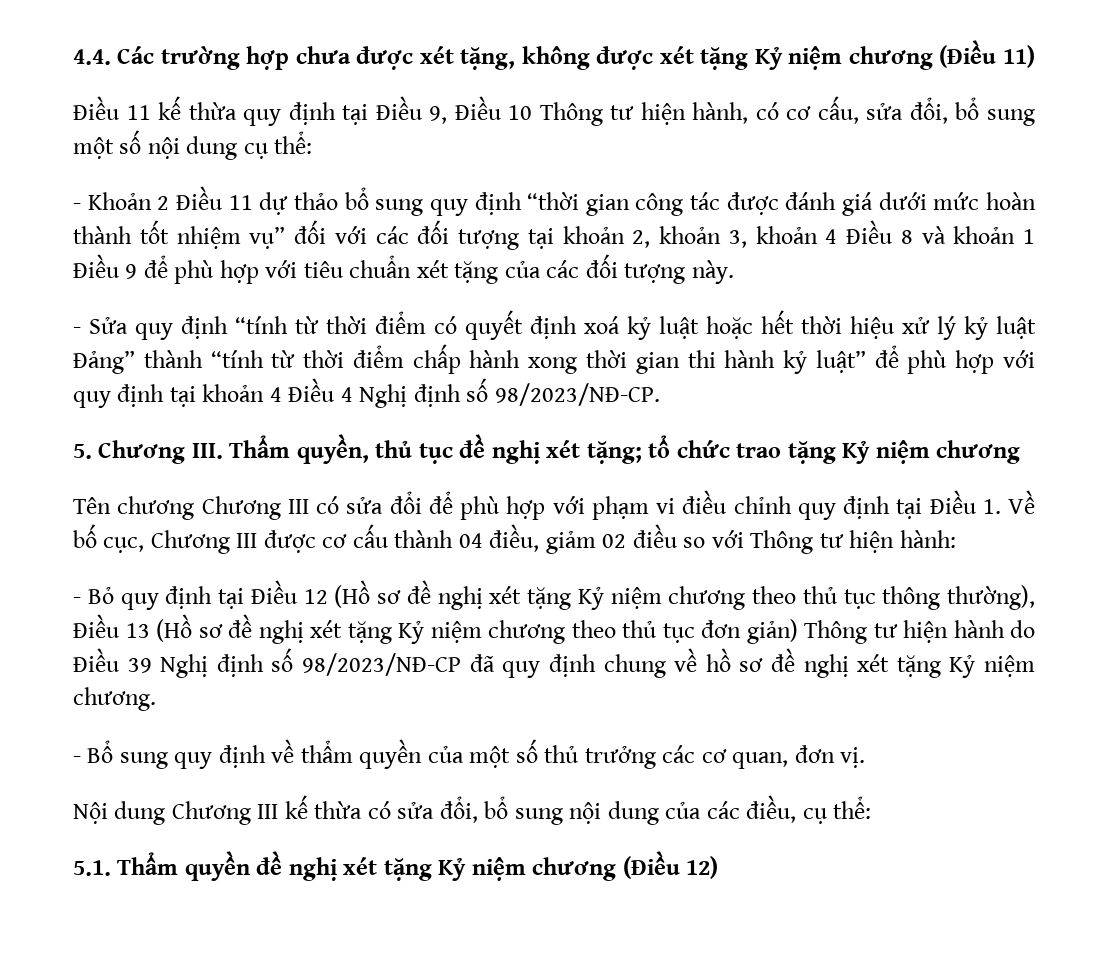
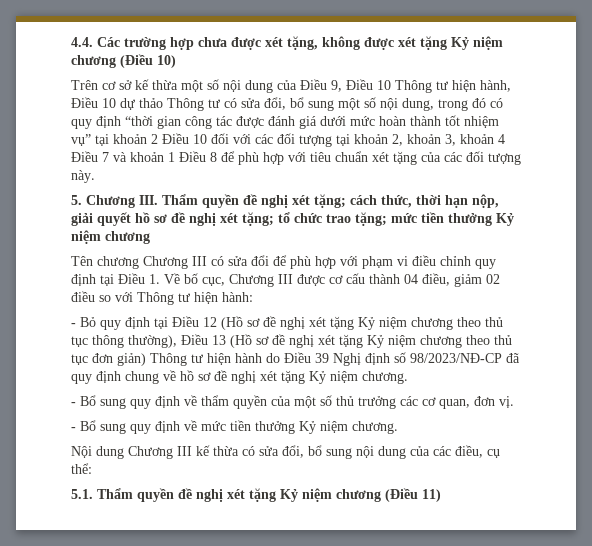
- 4.4. Các trường hợp chưa được xét tặng, không được xét tặng Kỷ niệm chương (Điều 11)
- Điều 11 kế thừa quy định tại Điều 9, Điều 10 Thông tư hiện hành, có cơ cấu, sửa đổi, bổ sung một số nội dung cụ thể:
- - Khoản 2 Điều 11 dự thảo bổ sung quy định “thời gian công tác được đánh giá dưới mức hoàn thành tốt nhiệm vụ” đối với các đối tượng tại khoản 2, khoản 3, khoản 4 Điều 8 và khoản 1 Điều 9 để phù hợp với tiêu chuẩn xét tặng của các đối tượng này.
+ 4.4. Các trường hợp chưa được xét tặng, không được xét tặng Kỷ niệm chương (Điều 10)
+ Trên cơ sở kế thừa một số nội dung của Điều 9, Điều 10 Thông tư hiện hành, Điều 10 dự thảo Thông tư có sửa đổi, bổ sung một số nội dung, trong đó có quy định “thời gian công tác được đánh giá dưới mức hoàn thành tốt nhiệm vụ” tại khoản 2 Điều 10 đối với các đối tượng tại khoản 2, khoản 3, khoản 4 Điều 7 và khoản 1 Điều 8 để phù hợp với tiêu chuẩn xét tặng của các đối tượng này.
- - Sửa quy định “tính từ thời điểm có quyết định xoá kỷ luật hoặc hết thời hiệu xử lý kỷ luật Đảng” thành “tính từ thời điểm chấp hành xong thời gian thi hành kỷ luật” để phù hợp với quy định tại khoản 4 Điều 4 Nghị định số 98/2023/NĐ-CP.
- 5. Chương III. Thẩm quyền, thủ tục đề nghị xét tặng; tổ chức trao tặng Kỷ niệm chương
+ 5. Chương III. Thẩm quyền đề nghị xét tặng; cách thức, thời hạn nộp, giải quyết hồ sơ đề nghị xét tặng; tổ chức trao tặng; mức tiền thưởng Kỷ niệm chương
+ - Bổ sung quy định về mức tiền thưởng Kỷ niệm chương.
- 5.1. Thẩm quyền đề nghị xét tặng Kỷ niệm chương (Điều 12)
+ 5.1. Thẩm quyền đề nghị xét tặng Kỷ niệm chương (Điều 11)

